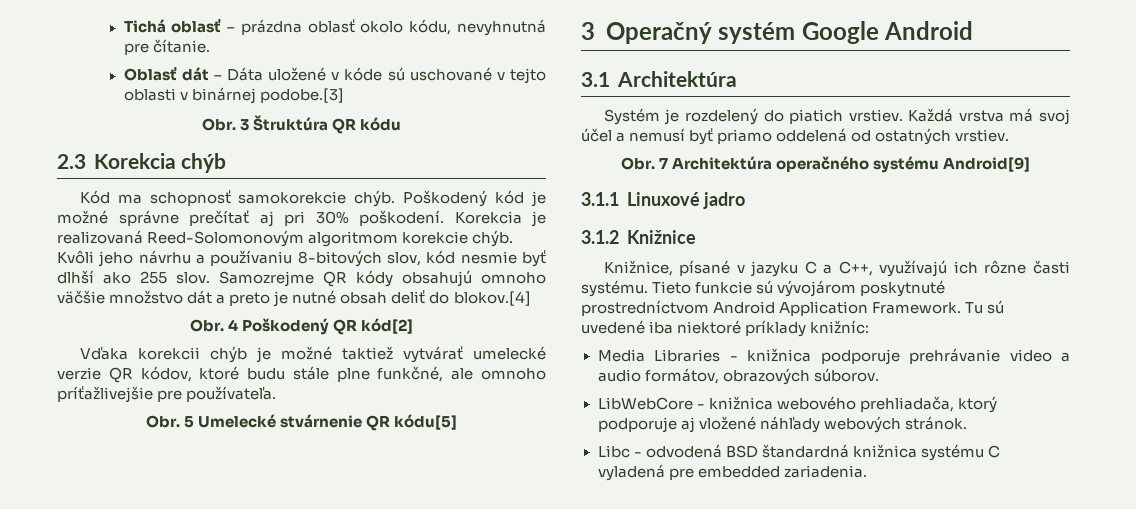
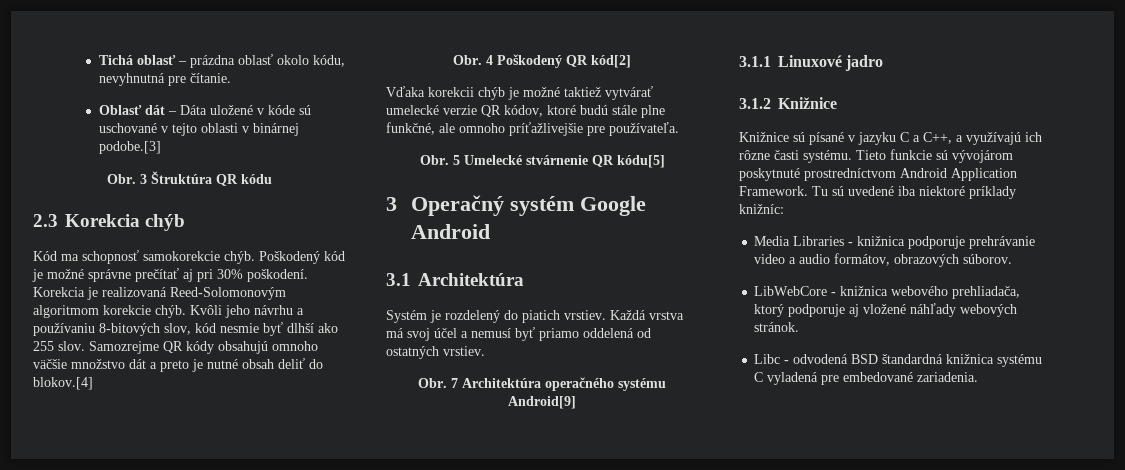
- Vďaka korekcii chýb je možné taktiež vytvárať umelecké verzie QR kódov, ktoré budu stále plne funkčné, ale omnoho príťažlivejšie pre používateľa.
+ Vďaka korekcii chýb je možné taktiež vytvárať umelecké verzie QR kódov, ktoré budú stále plne funkčné, ale omnoho príťažlivejšie pre používateľa.
- Knižnice, písané v jazyku C a C++, využívajú ich rôzne časti systému.
+ Knižnice sú písané v jazyku C a C++, a využívajú ich rôzne časti systému.
- Libc - odvodená BSD štandardná knižnica systému C vyladená pre embedded zariadenia.
+ Libc - odvodená BSD štandardná knižnica systému C vyladená pre embedované zariadenia.

